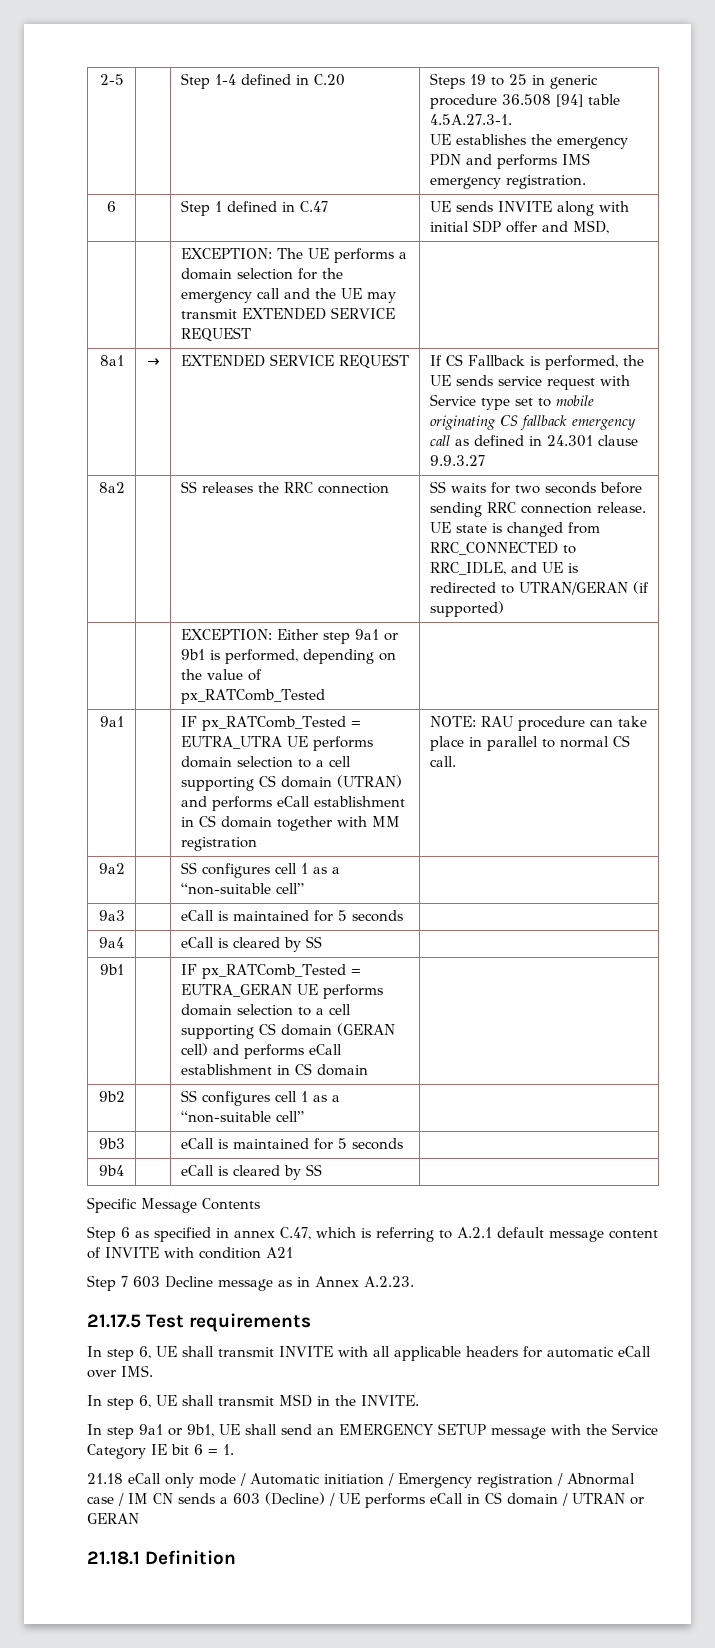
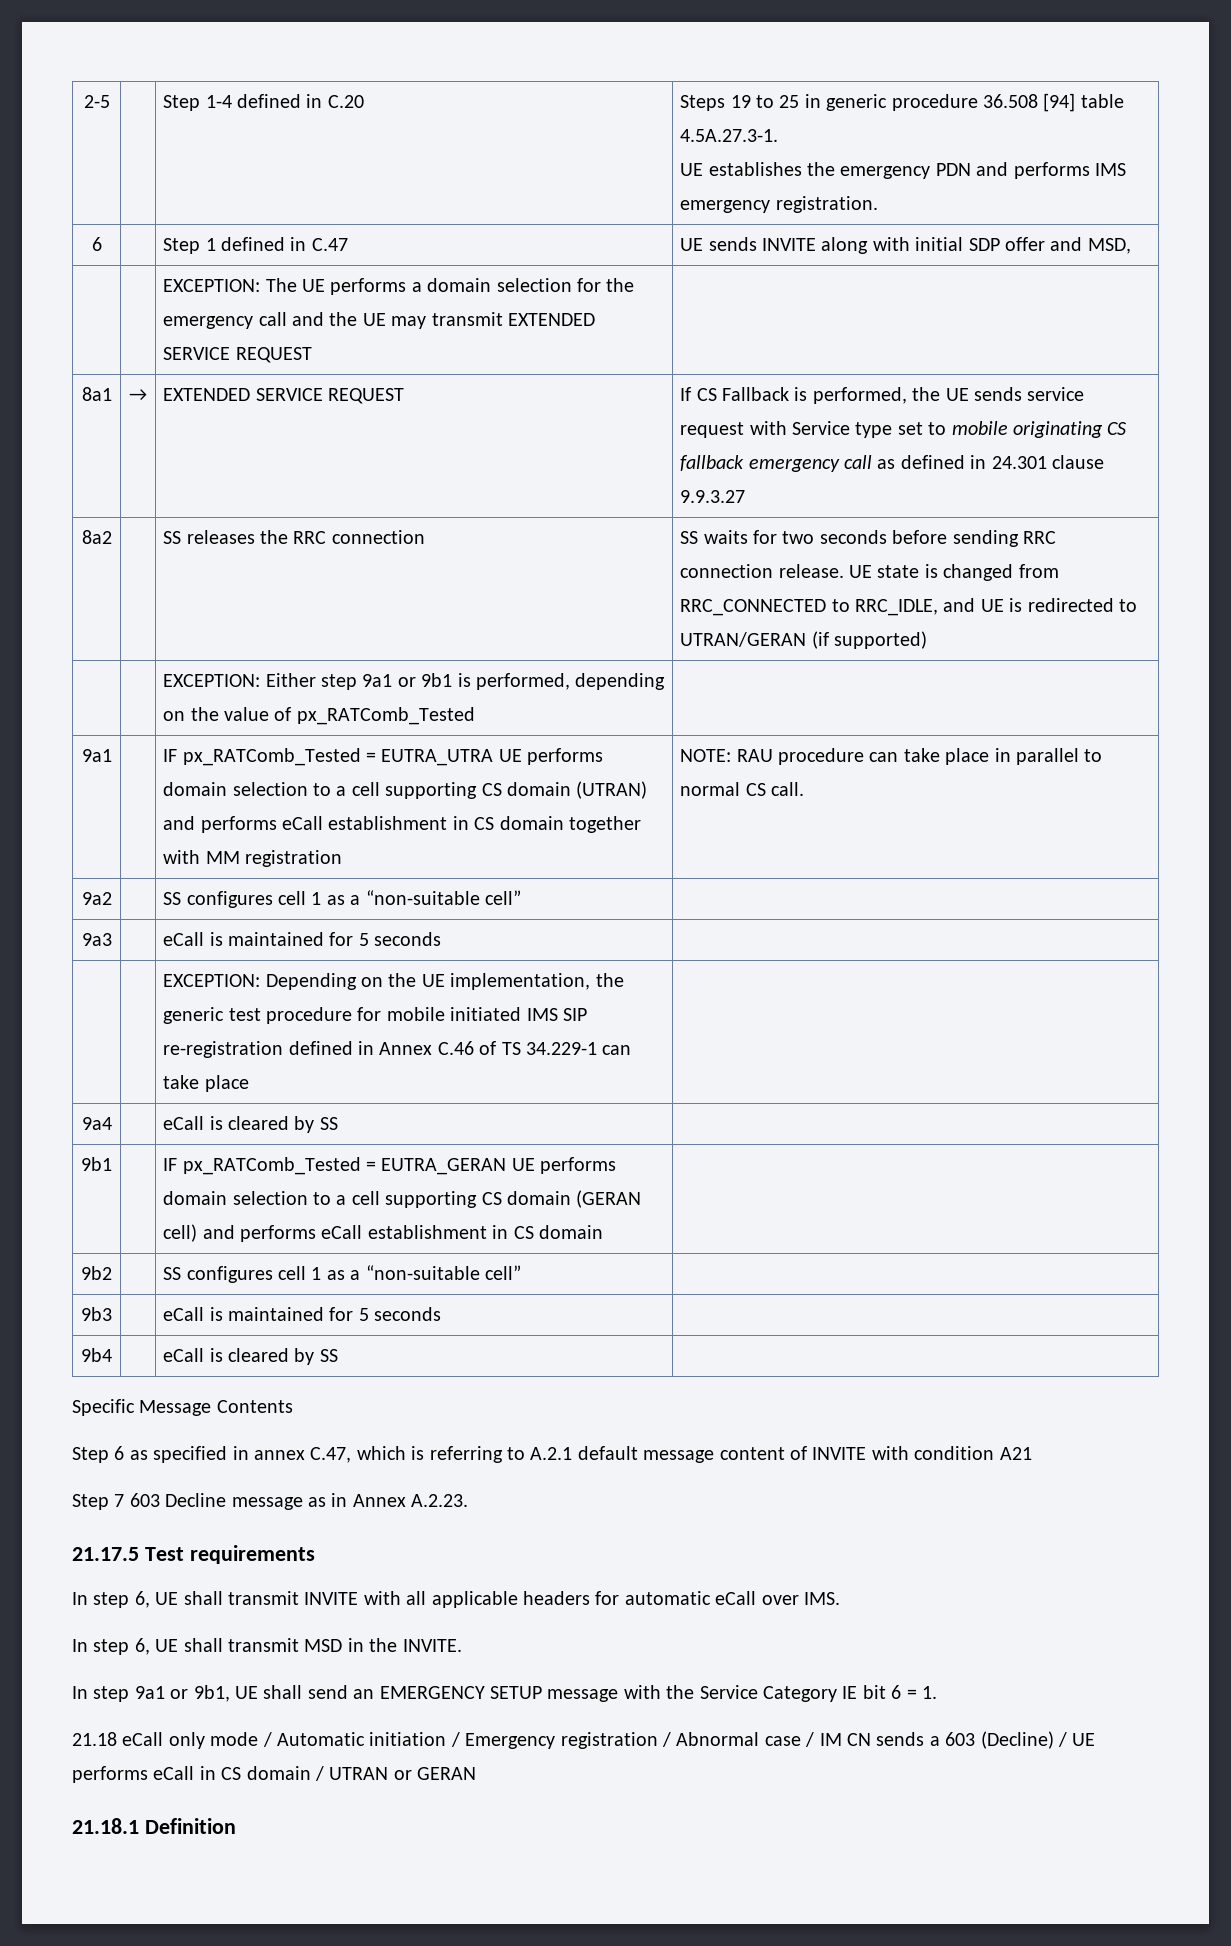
+ | | EXCEPTION: Depending on the UE implementation, the generic test procedure for mobile initiated IMS SIP re-registration defined in Annex C.46 of TS 34.229-1 can take place |

